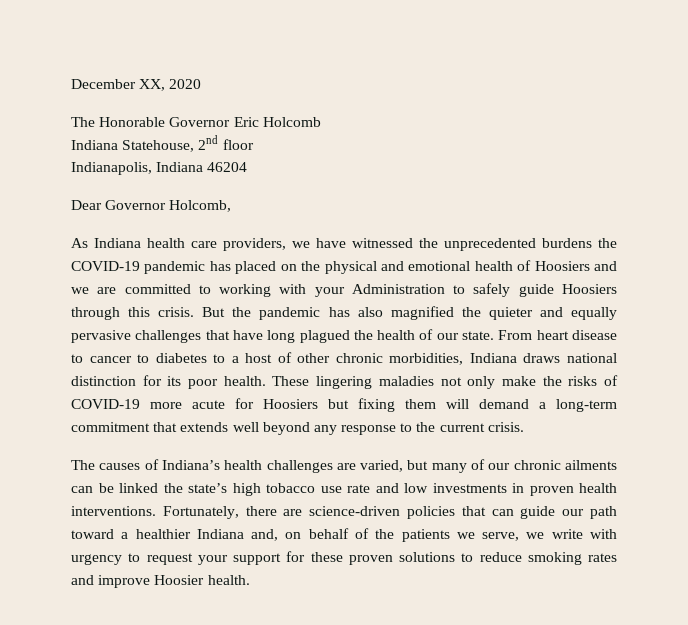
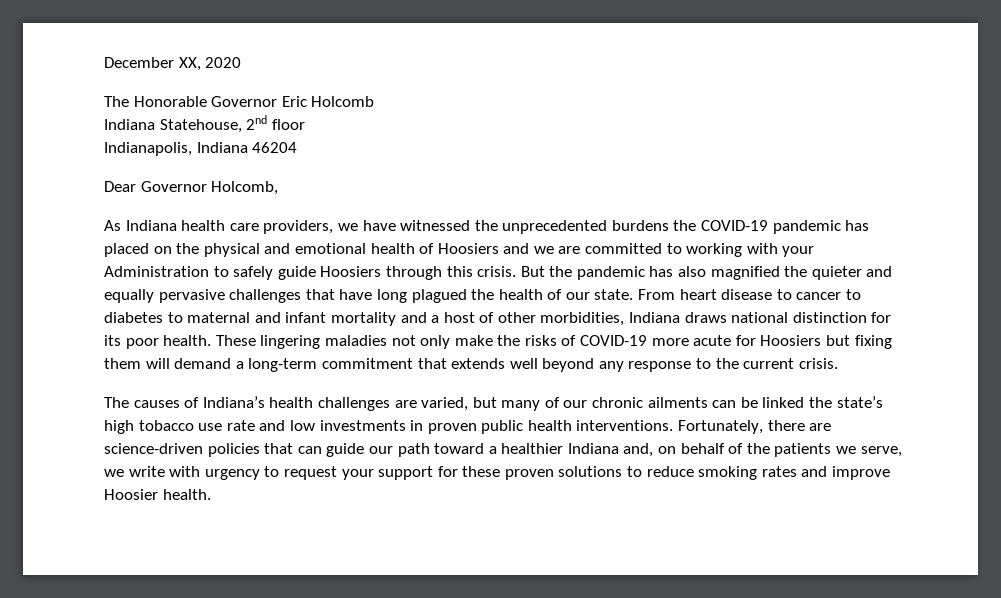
- From heart disease to cancer to diabetes to a host of other chronic morbidities, Indiana draws national distinction for its poor health.
+ From heart disease to cancer to diabetes to maternal and infant mortality and a host of other morbidities, Indiana draws national distinction for its poor health.
- The causes of Indiana’s health challenges are varied, but many of our chronic ailments can be linked the state’s high tobacco use rate and low investments in proven health interventions.
+ The causes of Indiana’s health challenges are varied, but many of our chronic ailments can be linked the state’s high tobacco use rate and low investments in proven public health interventions.

